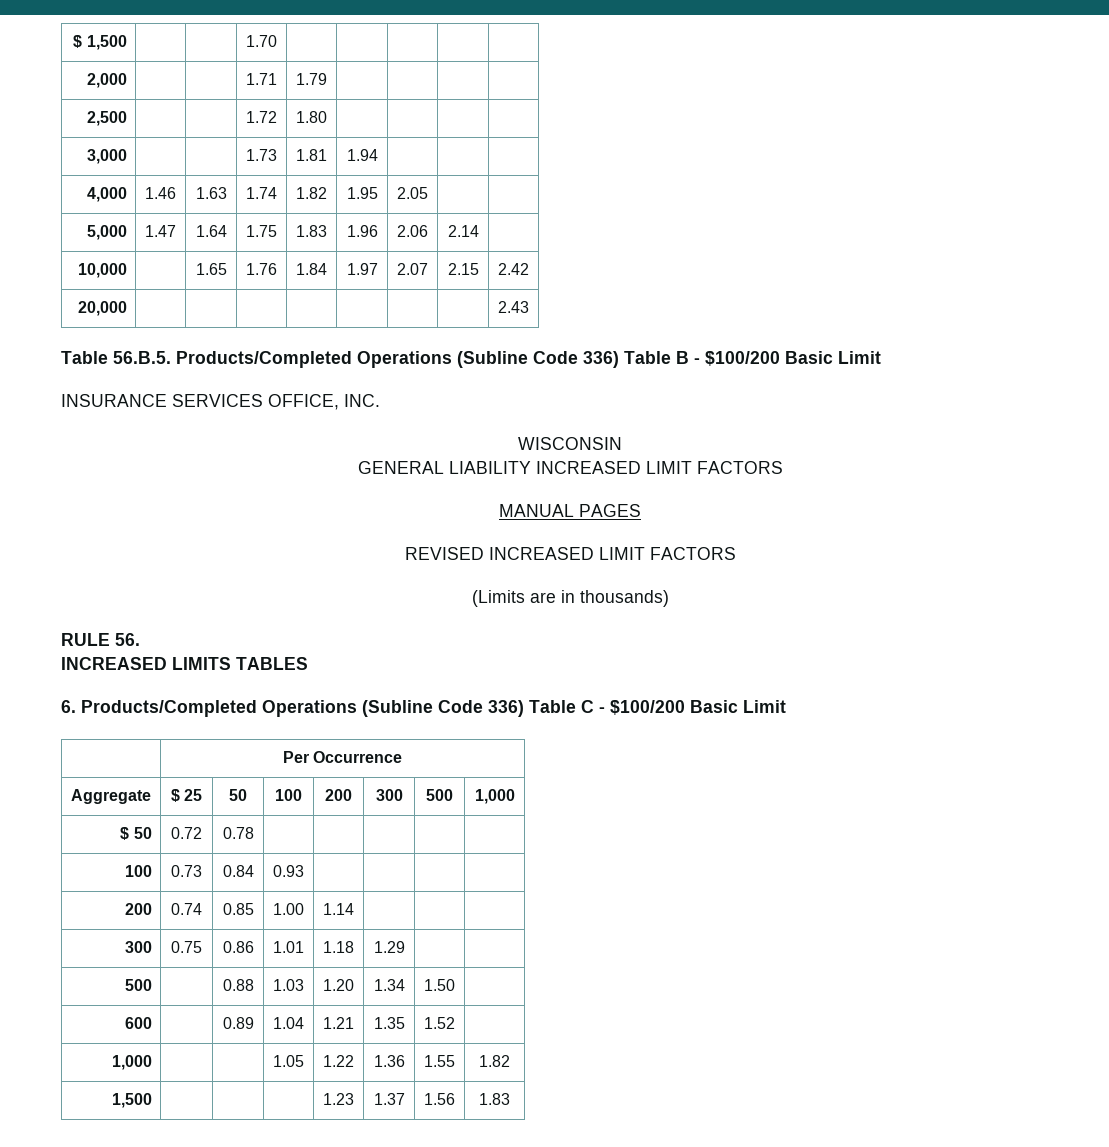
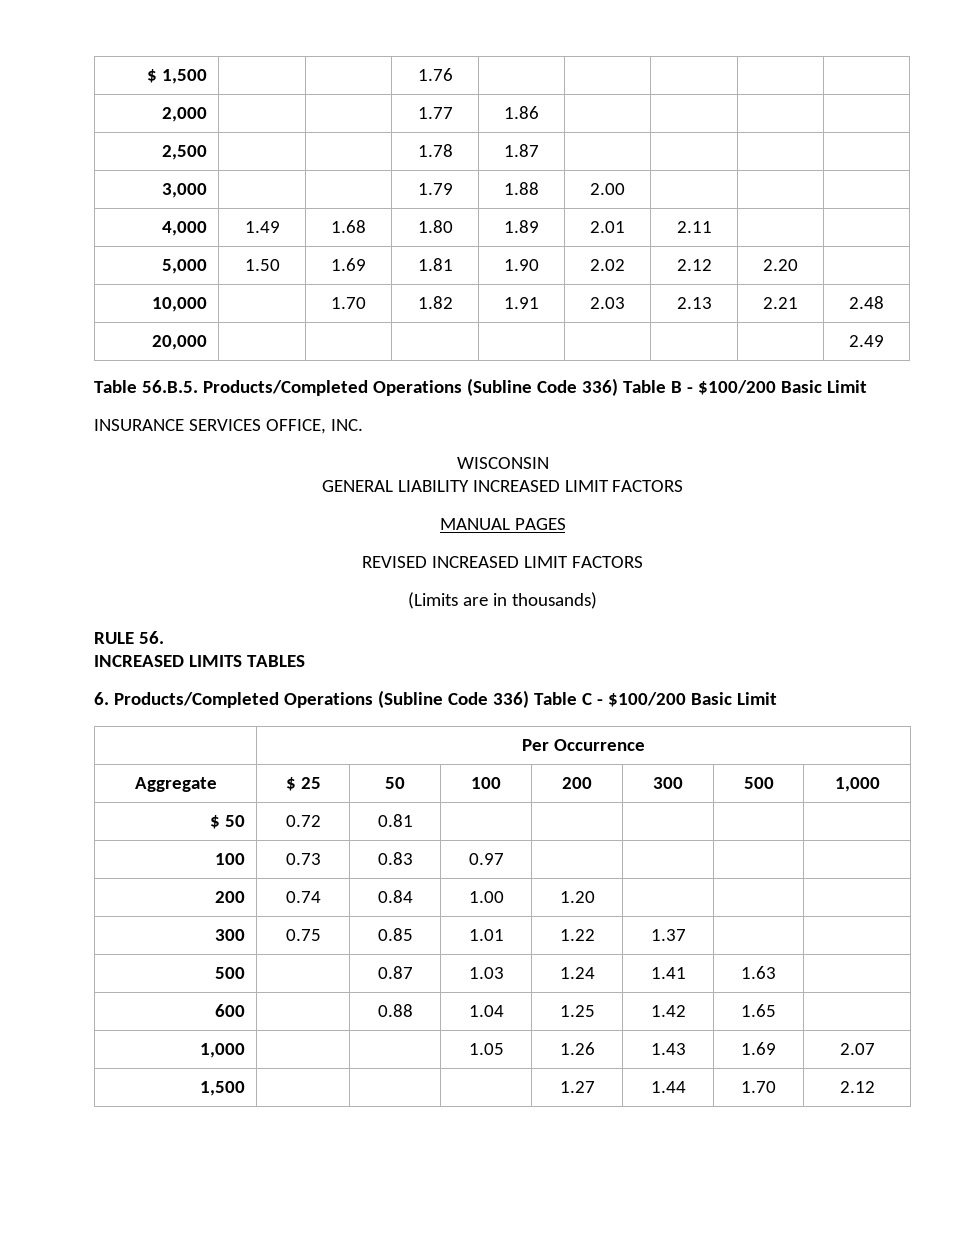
- $ 1,500 | | | 1.70 | | | | |
+ $ 1,500 | | | 1.76 | | | | |
- 2,000 | | | 1.71 | 1.79 | | | |
+ 2,000 | | | 1.77 | 1.86 | | | |
- 2,500 | | | 1.72 | 1.80 | | | |
+ 2,500 | | | 1.78 | 1.87 | | | |
- 3,000 | | | 1.73 | 1.81 | 1.94 | | |
- 4,000 | 1.46 | 1.63 | 1.74 | 1.82 | 1.95 | 2.05 | |
- 5,000 | 1.47 | 1.64 | 1.75 | 1.83 | 1.96 | 2.06 | 2.14 |
- 10,000 | | 1.65 | 1.76 | 1.84 | 1.97 | 2.07 | 2.15 | 2.42
+ 3,000 | | | 1.79 | 1.88 | 2.00 | | |
+ 4,000 | 1.49 | 1.68 | 1.80 | 1.89 | 2.01 | 2.11 | |
+ 5,000 | 1.50 | 1.69 | 1.81 | 1.90 | 2.02 | 2.12 | 2.20 |
+ 10,000 | | 1.70 | 1.82 | 1.91 | 2.03 | 2.13 | 2.21 | 2.48
- 20,000 | | | | | | | | 2.43
+ 20,000 | | | | | | | | 2.49
- $ 50 | 0.72 | 0.78 | | | | |
+ $ 50 | 0.72 | 0.81 | | | | |
- 100 | 0.73 | 0.84 | 0.93 | | | |
+ 100 | 0.73 | 0.83 | 0.97 | | | |
- 200 | 0.74 | 0.85 | 1.00 | 1.14 | | |
+ 200 | 0.74 | 0.84 | 1.00 | 1.20 | | |
- 300 | 0.75 | 0.86 | 1.01 | 1.18 | 1.29 | |
+ 300 | 0.75 | 0.85 | 1.01 | 1.22 | 1.37 | |
- 500 | | 0.88 | 1.03 | 1.20 | 1.34 | 1.50 |
+ 500 | | 0.87 | 1.03 | 1.24 | 1.41 | 1.63 |
- 600 | | 0.89 | 1.04 | 1.21 | 1.35 | 1.52 |
+ 600 | | 0.88 | 1.04 | 1.25 | 1.42 | 1.65 |
- 1,000 | | | 1.05 | 1.22 | 1.36 | 1.55 | 1.82
- 1,500 | | | | 1.23 | 1.37 | 1.56 | 1.83
+ 1,000 | | | 1.05 | 1.26 | 1.43 | 1.69 | 2.07
+ 1,500 | | | | 1.27 | 1.44 | 1.70 | 2.12

